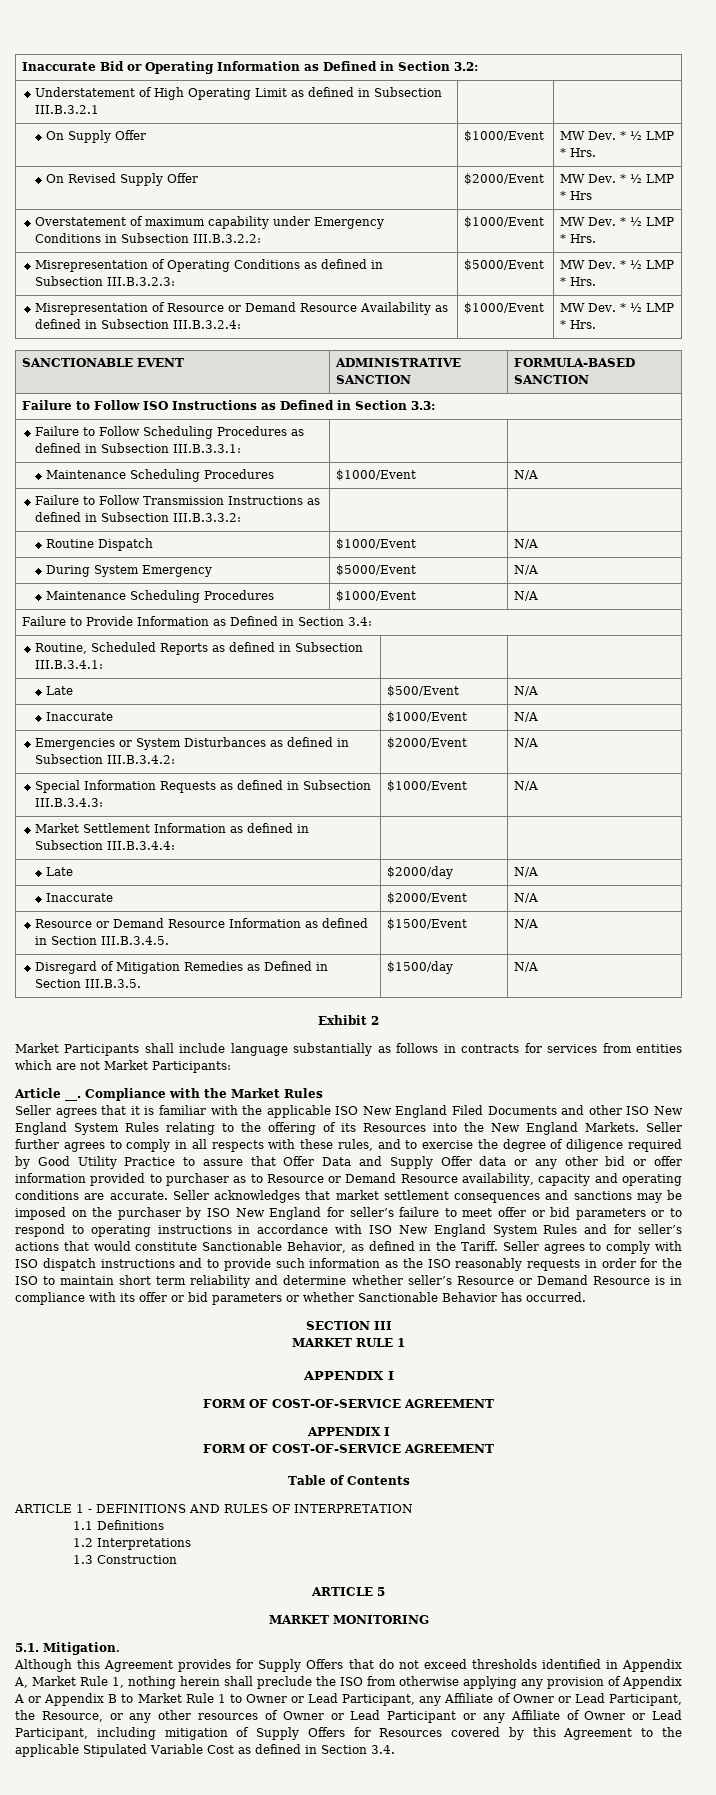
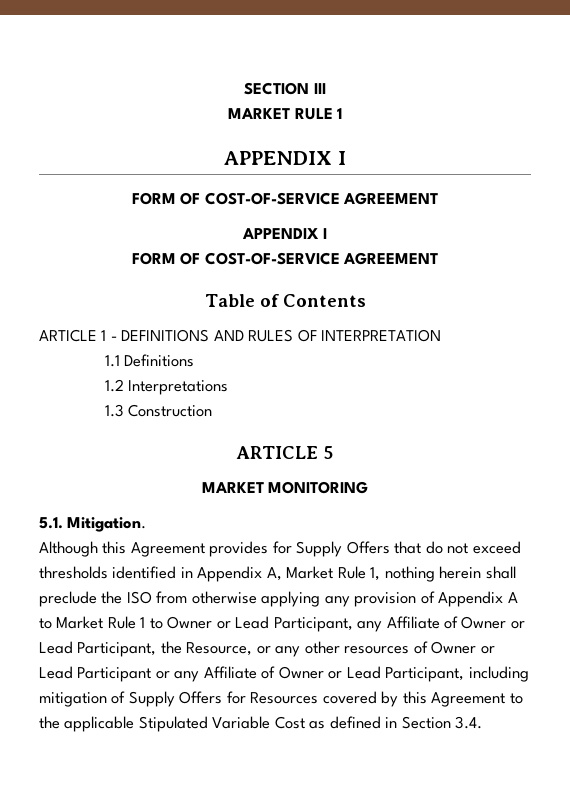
- Inaccurate Bid or Operating Information as Defined in Section 3.2:
- Understatement of High Operating Limit as defined in Subsection III.B.3.2.1 | |
- On Supply Offer | $1000/Event | MW Dev. * ½ LMP * Hrs.
- On Revised Supply Offer | $2000/Event | MW Dev. * ½ LMP * Hrs
- Overstatement of maximum capability under Emergency Conditions in Subsection III.B.3.2.2: | $1000/Event | MW Dev. * ½ LMP * Hrs.
- Misrepresentation of Operating Conditions as defined in Subsection III.B.3.2.3: | $5000/Event | MW Dev. * ½ LMP * Hrs.
- Misrepresentation of Resource or Demand Resource Availability as defined in Subsection III.B.3.2.4: | $1000/Event | MW Dev. * ½ LMP * Hrs.
- SANCTIONABLE EVENT | ADMINISTRATIVE SANCTION | FORMULA-BASED SANCTION
- Failure to Follow ISO Instructions as Defined in Section 3.3:
- Failure to Follow Scheduling Procedures as defined in Subsection III.B.3.3.1: | |
- Maintenance Scheduling Procedures | $1000/Event | N/A
- Failure to Follow Transmission Instructions as defined in Subsection III.B.3.3.2: | |
- Routine Dispatch | $1000/Event | N/A
- During System Emergency | $5000/Event | N/A
- Maintenance Scheduling Procedures | $1000/Event | N/A
- Failure to Provide Information as Defined in Section 3.4:
- Routine, Scheduled Reports as defined in Subsection III.B.3.4.1: | |
- Late | $500/Event | N/A
- Inaccurate | $1000/Event | N/A
- Emergencies or System Disturbances as defined in Subsection III.B.3.4.2: | $2000/Event | N/A
- Special Information Requests as defined in Subsection III.B.3.4.3: | $1000/Event | N/A
- Market Settlement Information as defined in Subsection III.B.3.4.4: | |
- Late | $2000/day | N/A
- Inaccurate | $2000/Event | N/A
- Resource or Demand Resource Information as defined in Section III.B.3.4.5. | $1500/Event | N/A
- Disregard of Mitigation Remedies as Defined in Section III.B.3.5. | $1500/day | N/A
- Exhibit 2
- Market Participants shall include language substantially as follows in contracts for services from entities which are not Market Participants:
- Article __. Compliance with the Market Rules
- Seller agrees that it is familiar with the applicable ISO New England Filed Documents and other ISO New England System Rules relating to the offering of its Resources into the New England Markets. Seller further agrees to comply in all respects with these rules, and to exercise the degree of diligence required by Good Utility Practice to assure that Offer Data and Supply Offer data or any other bid or offer information provided to purchaser as to Resource or Demand Resource availability, capacity and operating conditions are accurate. Seller acknowledges that market settlement consequences and sanctions may be imposed on the purchaser by ISO New England for seller’s failure to meet offer or bid parameters or to respond to operating instructions in accordance with ISO New England System Rules and for seller’s actions that would constitute Sanctionable Behavior, as defined in the Tariff. Seller agrees to comply with ISO dispatch instructions and to provide such information as the ISO reasonably requests in order for the ISO to maintain short term reliability and determine whether seller’s Resource or Demand Resource is in compliance with its offer or bid parameters or whether Sanctionable Behavior has occurred.
- Although this Agreement provides for Supply Offers that do not exceed thresholds identified in Appendix A, Market Rule 1, nothing herein shall preclude the ISO from otherwise applying any provision of Appendix A or Appendix B to Market Rule 1 to Owner or Lead Participant, any Affiliate of Owner or Lead Participant, the Resource, or any other resources of Owner or Lead Participant or any Affiliate of Owner or Lead Participant, including mitigation of Supply Offers for Resources covered by this Agreement to the applicable Stipulated Variable Cost as defined in Section 3.4.
+ Although this Agreement provides for Supply Offers that do not exceed thresholds identified in Appendix A, Market Rule 1, nothing herein shall preclude the ISO from otherwise applying any provision of Appendix A to Market Rule 1 to Owner or Lead Participant, any Affiliate of Owner or Lead Participant, the Resource, or any other resources of Owner or Lead Participant or any Affiliate of Owner or Lead Participant, including mitigation of Supply Offers for Resources covered by this Agreement to the applicable Stipulated Variable Cost as defined in Section 3.4.

